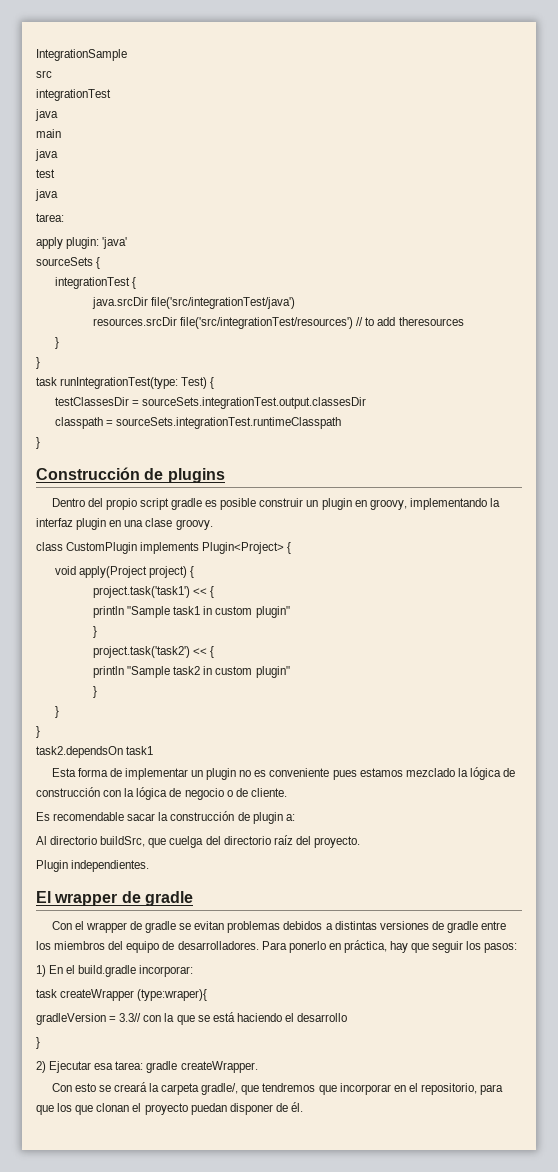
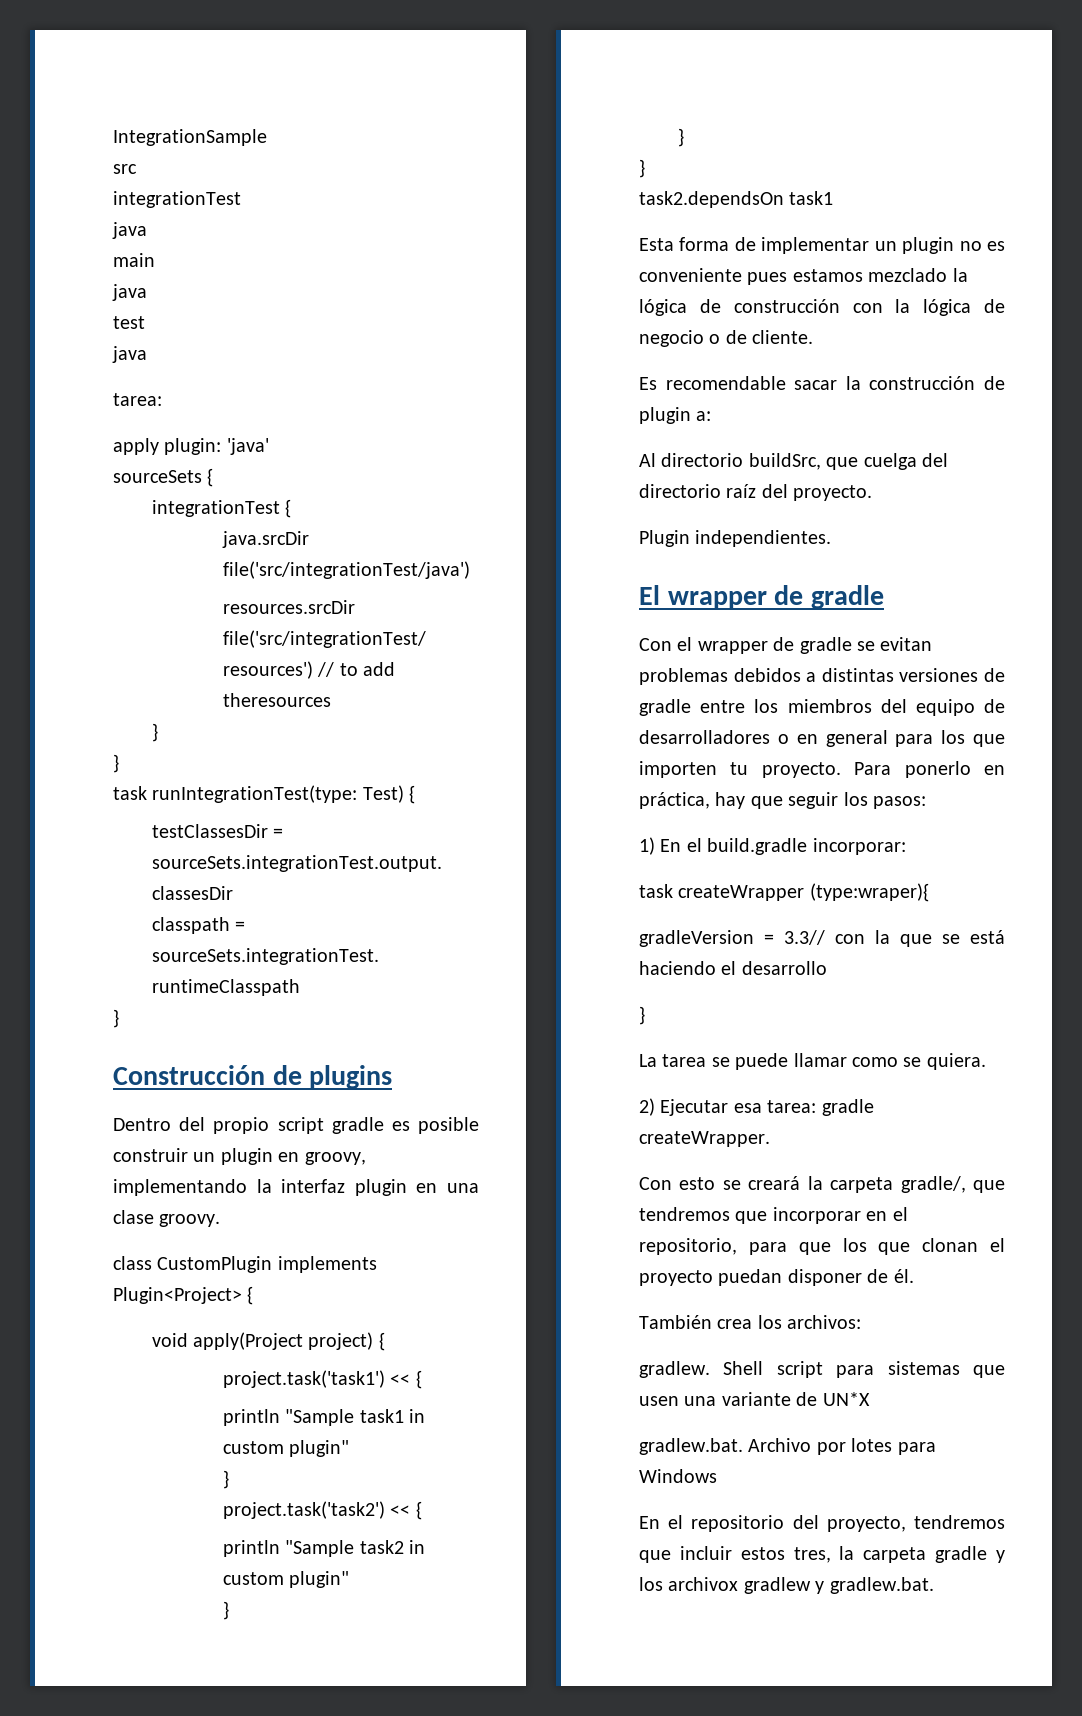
- Con el wrapper de gradle se evitan problemas debidos a distintas versiones de gradle entre los miembros del equipo de desarrolladores.
+ Con el wrapper de gradle se evitan problemas debidos a distintas versiones de gradle entre los miembros del equipo de desarrolladores o en general para los que importen tu proyecto.
+ La tarea se puede llamar como se quiera.
+ También crea los archivos:
+ gradlew. Shell script para sistemas que usen una variante de UN*X
+ gradlew.bat. Archivo por lotes para Windows
+ En el repositorio del proyecto, tendremos que incluir estos tres, la carpeta gradle y los archivox gradlew y gradlew.bat.

